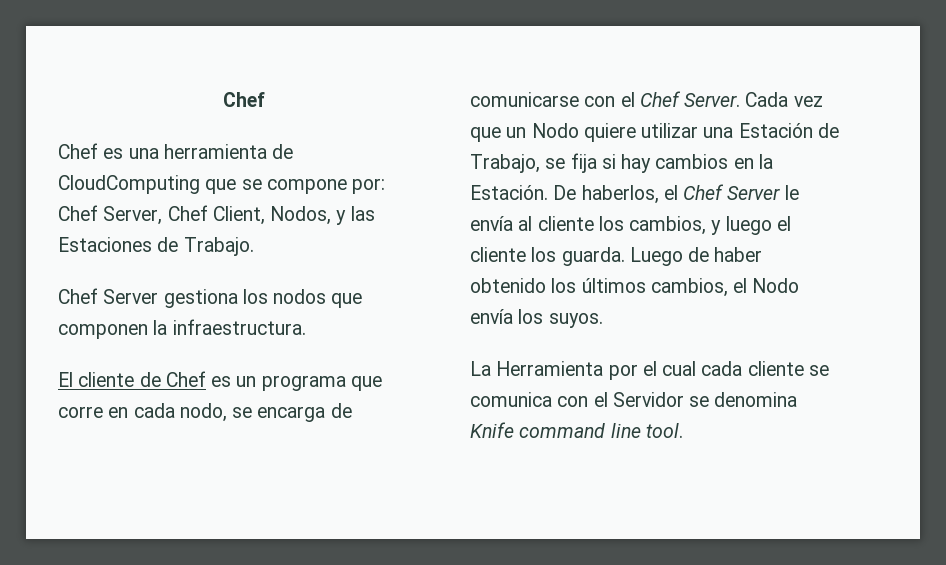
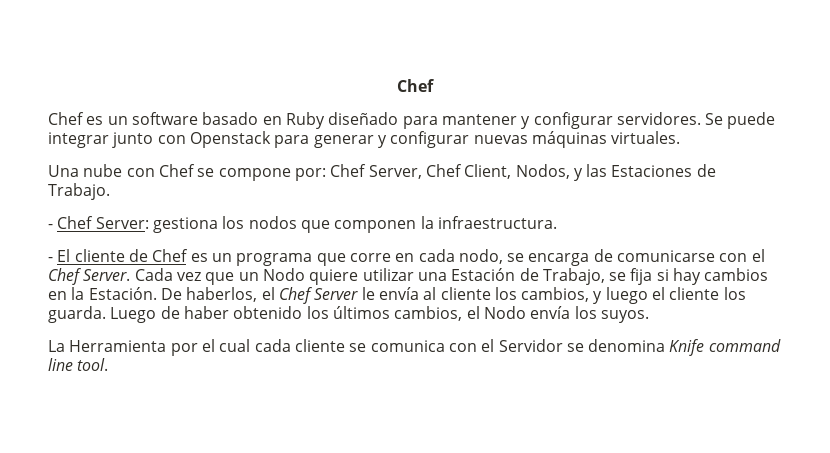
- Chef es una herramienta de CloudComputing que se compone por: Chef Server, Chef Client, Nodos, y las Estaciones de Trabajo.
+ Chef es un software basado en Ruby diseñado para mantener y configurar servidores. Se puede integrar junto con Openstack para generar y configurar nuevas máquinas virtuales.
+ Una nube con Chef se compone por: Chef Server, Chef Client, Nodos, y las Estaciones de Trabajo.
- Chef Server gestiona los nodos que componen la infraestructura.
+ - Chef Server: gestiona los nodos que componen la infraestructura.
- El cliente de Chef es un programa que corre en cada nodo, se encarga de comunicarse con el Chef Server.
+ - El cliente de Chef es un programa que corre en cada nodo, se encarga de comunicarse con el Chef Server.

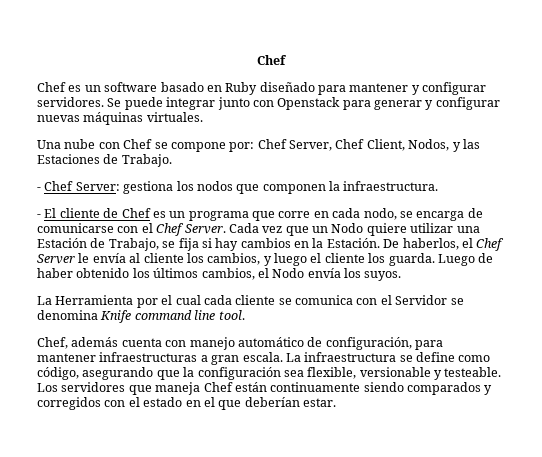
+ Chef, además cuenta con manejo automático de configuración, para mantener infraestructuras a gran escala. La infraestructura se define como código, asegurando que la configuración sea flexible, versionable y testeable. Los servidores que maneja Chef están continuamente siendo comparados y corregidos con el estado en el que deberían estar.

